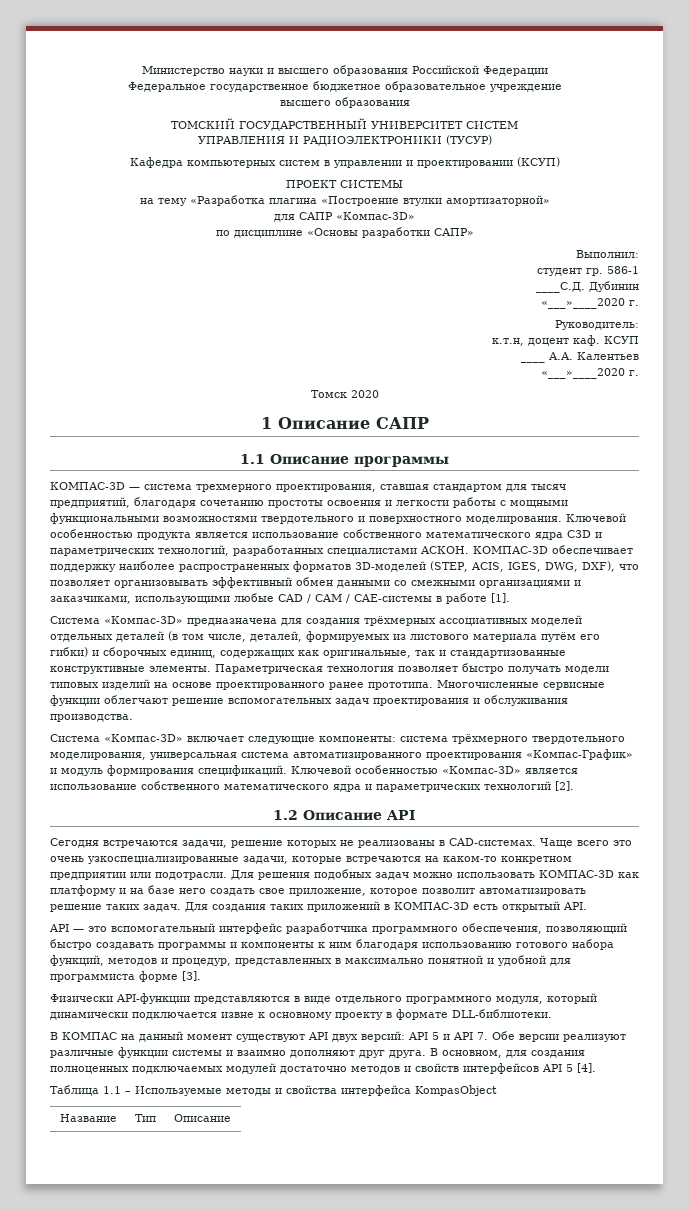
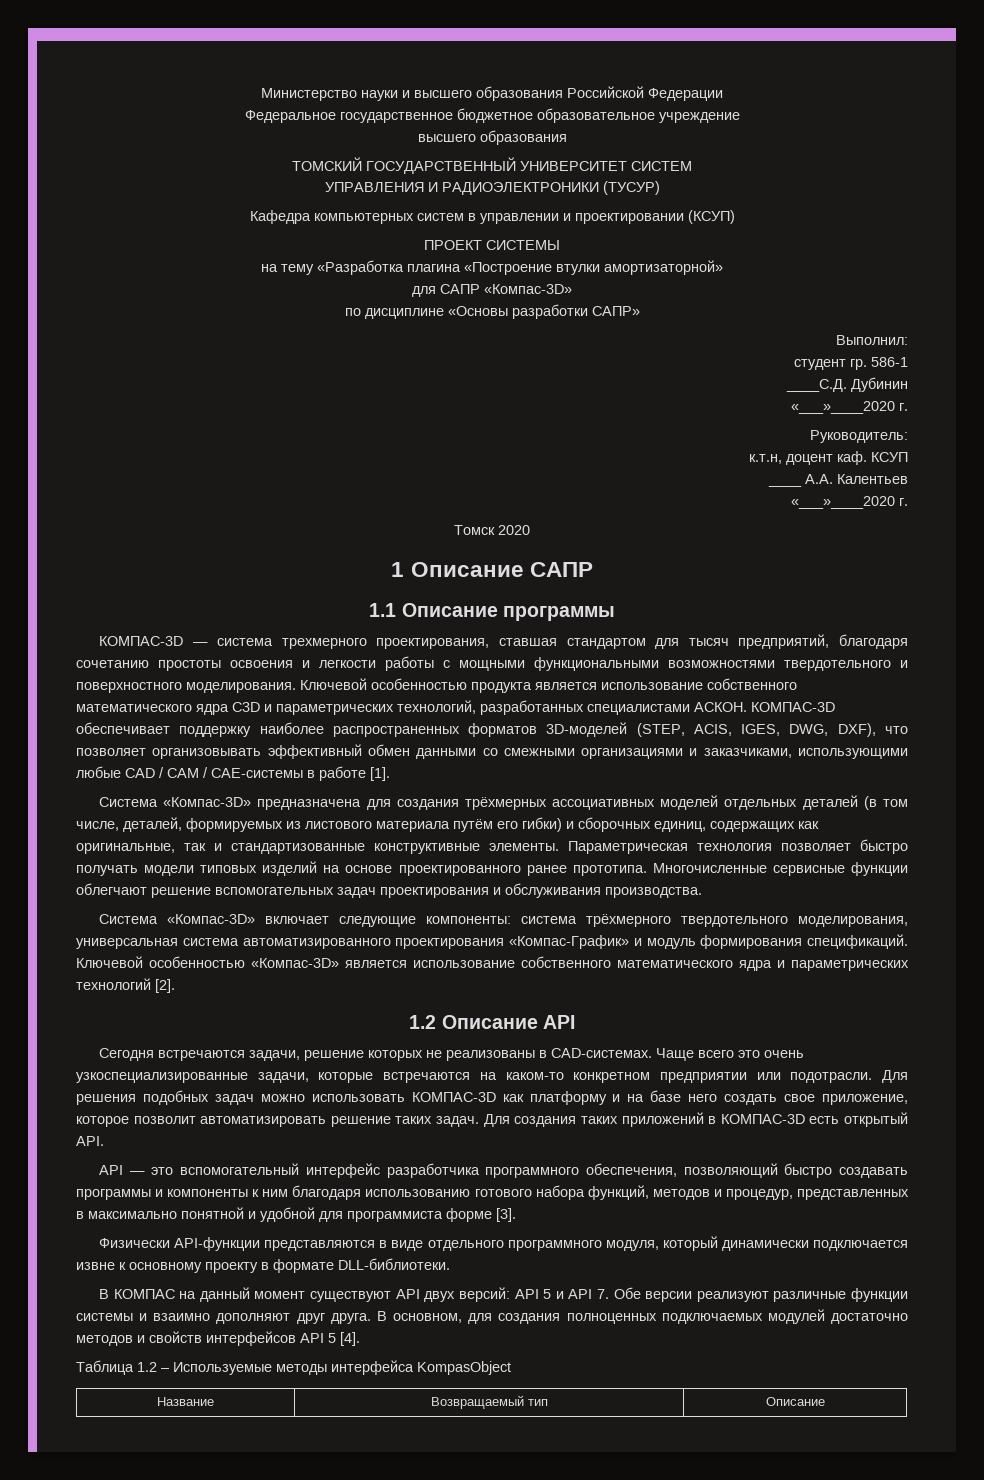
- Таблица 1.1 – Используемые методы и свойства интерфейса KompasObject
+ Таблица 1.2 – Используемые методы интерфейса KompasObject
- Название | Тип | Описание
+ Название | Возвращаемый тип | Описание

